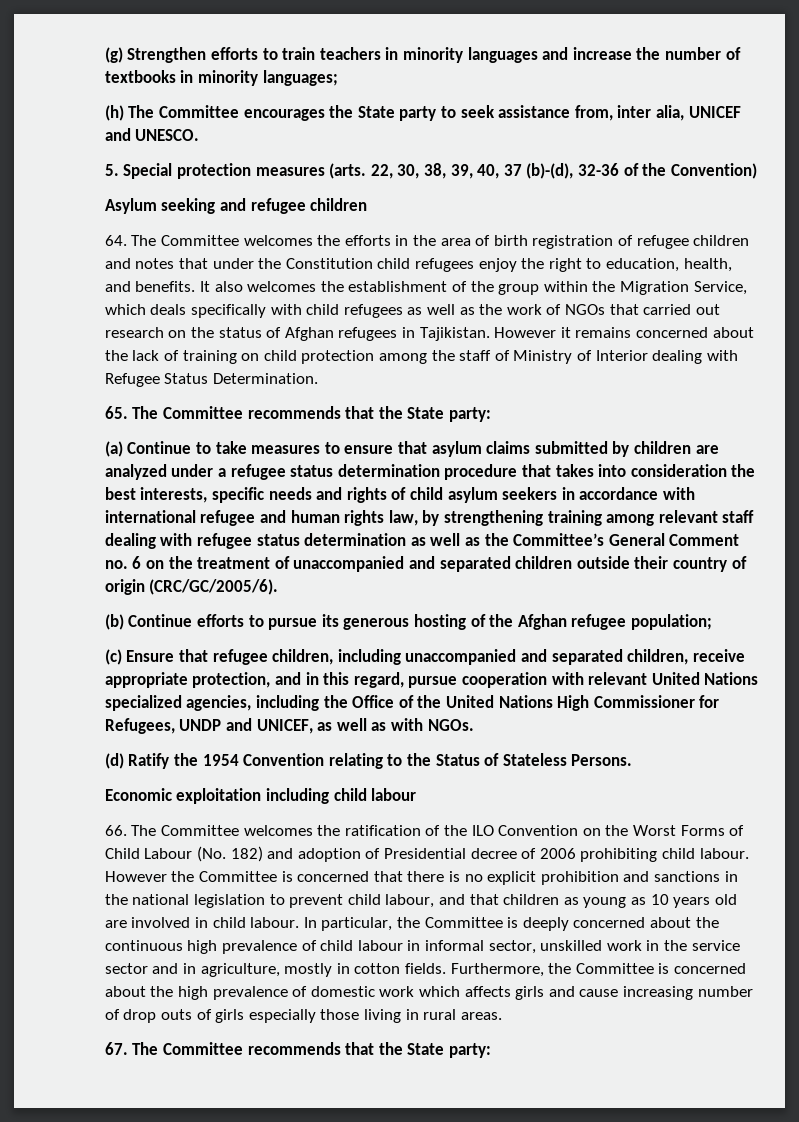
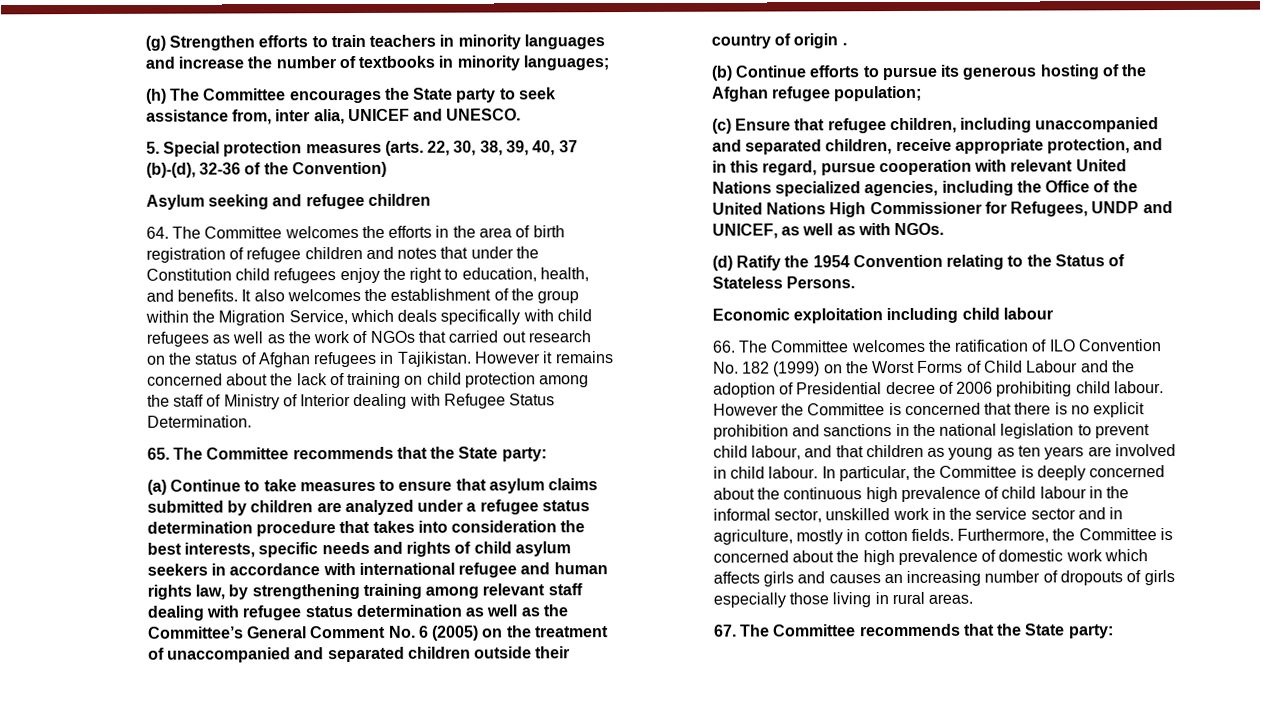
- (a) Continue to take measures to ensure that asylum claims submitted by children are analyzed under a refugee status determination procedure that takes into consideration the best interests, specific needs and rights of child asylum seekers in accordance with international refugee and human rights law, by strengthening training among relevant staff dealing with refugee status determination as well as the Committee’s General Comment no. 6 on the treatment of unaccompanied and separated children outside their country of origin (CRC/GC/2005/6).
+ (a) Continue to take measures to ensure that asylum claims submitted by children are analyzed under a refugee status determination procedure that takes into consideration the best interests, specific needs and rights of child asylum seekers in accordance with international refugee and human rights law, by strengthening training among relevant staff dealing with refugee status determination as well as the Committee’s General Comment No. 6 (2005) on the treatment of unaccompanied and separated children outside their country of origin .
- 66. The Committee welcomes the ratification of the ILO Convention on the Worst Forms of Child Labour (No. 182) and adoption of Presidential decree of 2006 prohibiting child labour.
+ 66. The Committee welcomes the ratification of ILO Convention No. 182 (1999) on the Worst Forms of Child Labour and the adoption of Presidential decree of 2006 prohibiting child labour.
- However the Committee is concerned that there is no explicit prohibition and sanctions in the national legislation to prevent child labour, and that children as young as 10 years old are involved in child labour.
+ However the Committee is concerned that there is no explicit prohibition and sanctions in the national legislation to prevent child labour, and that children as young as ten years are involved in child labour.
- In particular, the Committee is deeply concerned about the continuous high prevalence of child labour in informal sector, unskilled work in the service sector and in agriculture, mostly in cotton fields.
+ In particular, the Committee is deeply concerned about the continuous high prevalence of child labour in the informal sector, unskilled work in the service sector and in agriculture, mostly in cotton fields.
- Furthermore, the Committee is concerned about the high prevalence of domestic work which affects girls and cause increasing number of drop outs of girls especially those living in rural areas.
+ Furthermore, the Committee is concerned about the high prevalence of domestic work which affects girls and causes an increasing number of dropouts of girls especially those living in rural areas.

